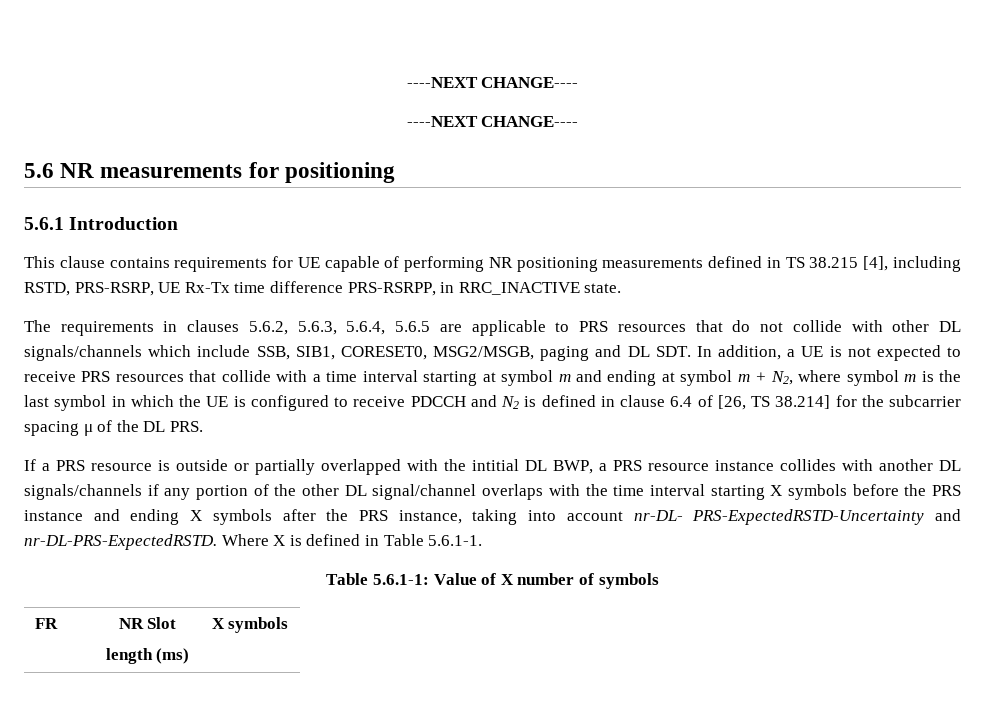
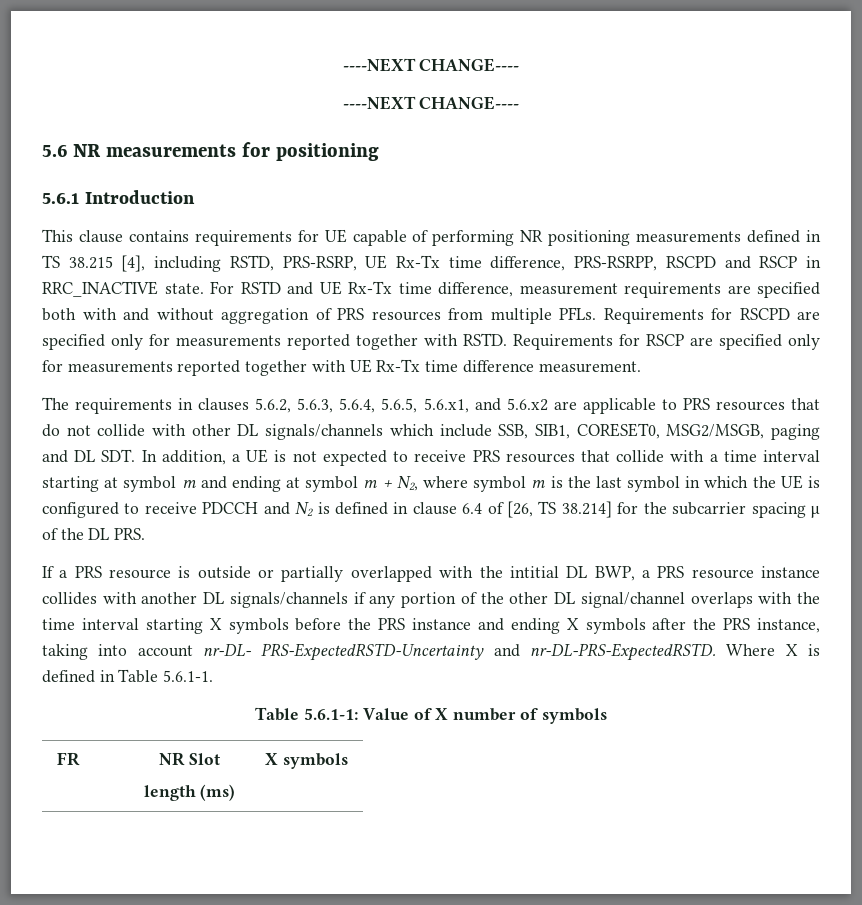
- This clause contains requirements for UE capable of performing NR positioning measurements defined in TS 38.215 [4], including RSTD, PRS-RSRP, UE Rx-Tx time difference PRS-RSRPP, in RRC_INACTIVE state.
+ This clause contains requirements for UE capable of performing NR positioning measurements defined in TS 38.215 [4], including RSTD, PRS-RSRP, UE Rx-Tx time difference, PRS-RSRPP, RSCPD and RSCP in RRC_INACTIVE state. For RSTD and UE Rx-Tx time difference, measurement requirements are specified both with and without aggregation of PRS resources from multiple PFLs. Requirements for RSCPD are specified only for measurements reported together with RSTD. Requirements for RSCP are specified only for measurements reported together with UE Rx-Tx time difference measurement.
- The requirements in clauses 5.6.2, 5.6.3, 5.6.4, 5.6.5 are applicable to PRS resources that do not collide with other DL signals/channels which include SSB, SIB1, CORESET0, MSG2/MSGB, paging and DL SDT. In addition, a UE is not expected to receive PRS resources that collide with a time interval starting at symbol m and ending at symbol m + N2, where symbol m is the last symbol in which the UE is configured to receive PDCCH and N2 is defined in clause 6.4 of [26, TS 38.214] for the subcarrier spacing μ of the DL PRS.
+ The requirements in clauses 5.6.2, 5.6.3, 5.6.4, 5.6.5, 5.6.x1, and 5.6.x2 are applicable to PRS resources that do not collide with other DL signals/channels which include SSB, SIB1, CORESET0, MSG2/MSGB, paging and DL SDT. In addition, a UE is not expected to receive PRS resources that collide with a time interval starting at symbol m and ending at symbol m + N2, where symbol m is the last symbol in which the UE is configured to receive PDCCH and N2 is defined in clause 6.4 of [26, TS 38.214] for the subcarrier spacing μ of the DL PRS.

